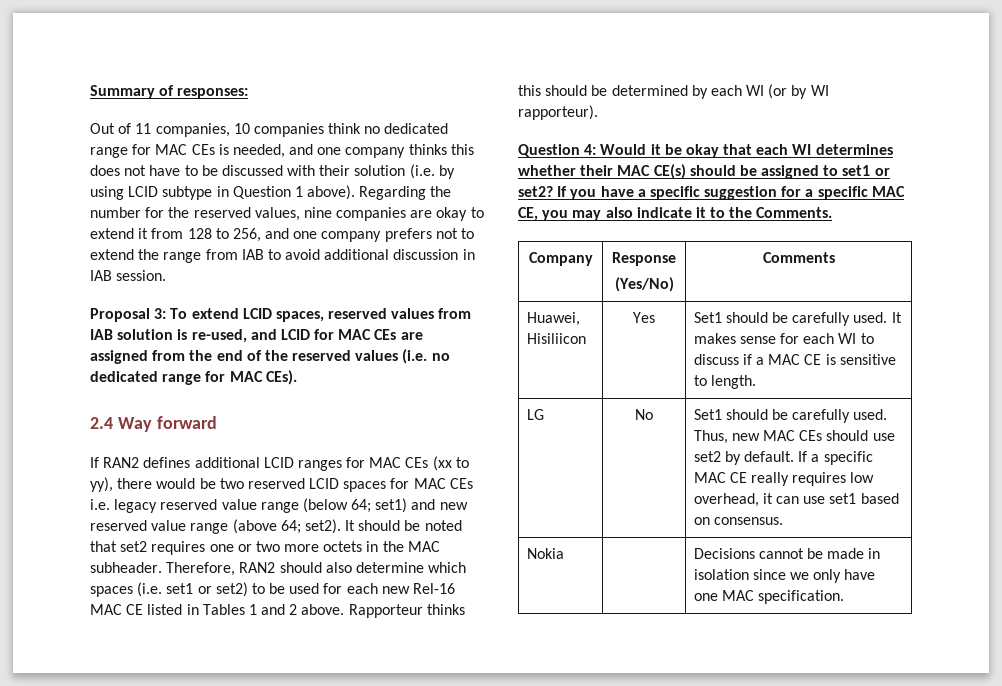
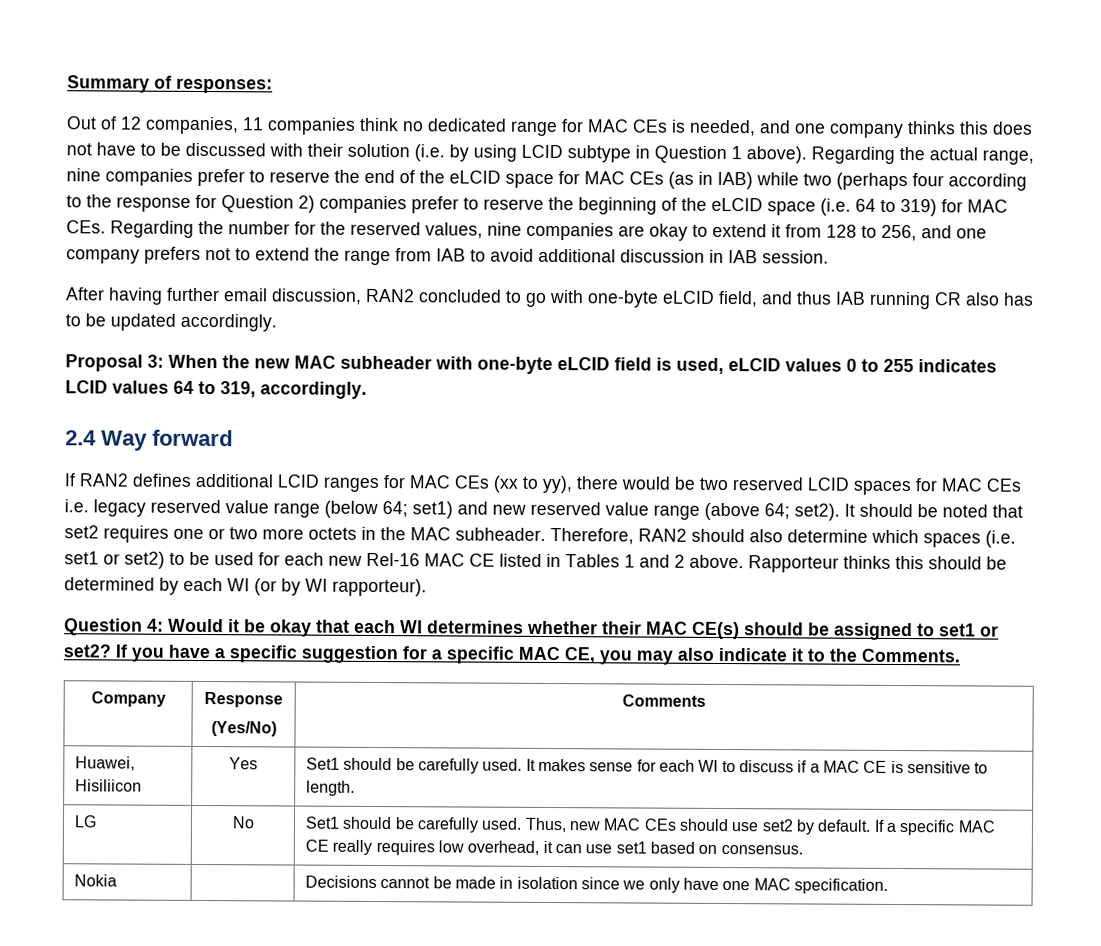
- Out of 11 companies, 10 companies think no dedicated range for MAC CEs is needed, and one company thinks this does not have to be discussed with their solution (i.e. by using LCID subtype in Question 1 above).
+ Out of 12 companies, 11 companies think no dedicated range for MAC CEs is needed, and one company thinks this does not have to be discussed with their solution (i.e. by using LCID subtype in Question 1 above).
- Regarding the number for the reserved values, nine companies are okay to extend it from 128 to 256, and one company prefers not to extend the range from IAB to avoid additional discussion in IAB session.
+ Regarding the actual range, nine companies prefer to reserve the end of the eLCID space for MAC CEs (as in IAB) while two (perhaps four according to the response for Question 2) companies prefer to reserve the beginning of the eLCID space (i.e. 64 to 319) for MAC CEs. Regarding the number for the reserved values, nine companies are okay to extend it from 128 to 256, and one company prefers not to extend the range from IAB to avoid additional discussion in IAB session.
- Proposal 3: To extend LCID spaces, reserved values from IAB solution is re-used, and LCID for MAC CEs are assigned from the end of the reserved values (i.e. no dedicated range for MAC CEs).
+ After having further email discussion, RAN2 concluded to go with one-byte eLCID field, and thus IAB running CR also has to be updated accordingly.
+ Proposal 3: When the new MAC subheader with one-byte eLCID field is used, eLCID values 0 to 255 indicates LCID values 64 to 319, accordingly.

